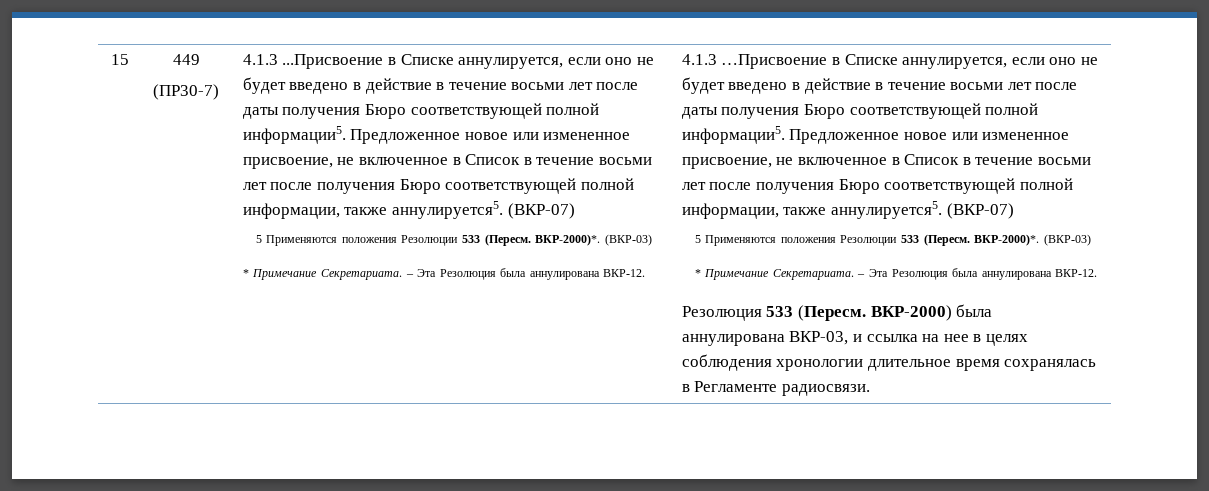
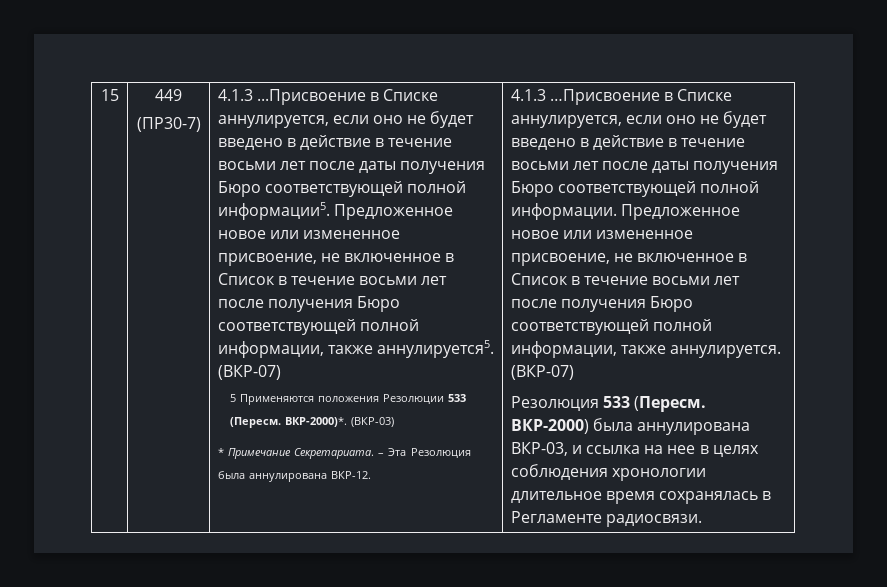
- – Эта Резолюция была аннулирована ВКР-12. | 4.1.3 …Присвоение в Списке аннулируется, если оно не будет введено в действие в течение восьми лет после даты получения Бюро соответствующей полной информации5. Предложенное новое или измененное присвоение, не включенное в Список в течение восьми лет после получения Бюро соответствующей полной информации, также аннулируется5. (ВКР-07)
- 5 Применяются положения Резолюции 533 (Пересм. ВКР-2000)*. (ВКР-03)
- * Примечание Секретариата. – Эта Резолюция была аннулирована ВКР-12.
+ – Эта Резолюция была аннулирована ВКР-12. | 4.1.3 …Присвоение в Списке аннулируется, если оно не будет введено в действие в течение восьми лет после даты получения Бюро соответствующей полной информации. Предложенное новое или измененное присвоение, не включенное в Список в течение восьми лет после получения Бюро соответствующей полной информации, также аннулируется. (ВКР-07)

